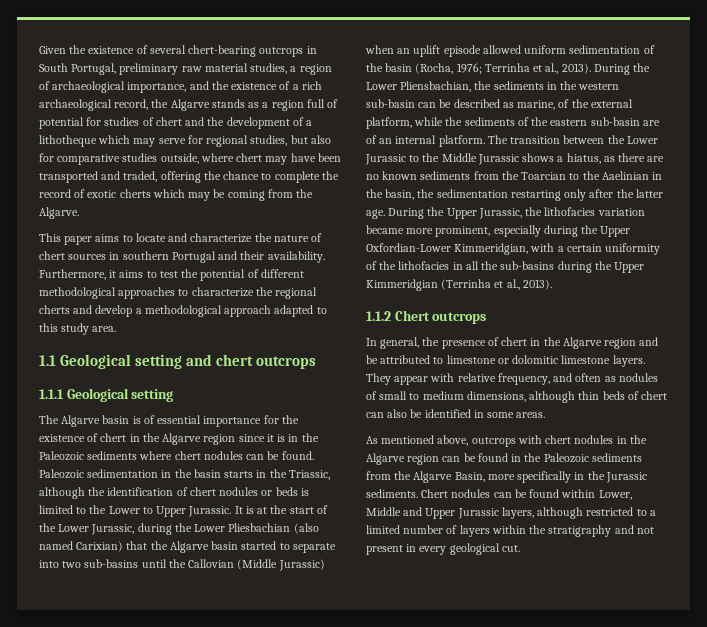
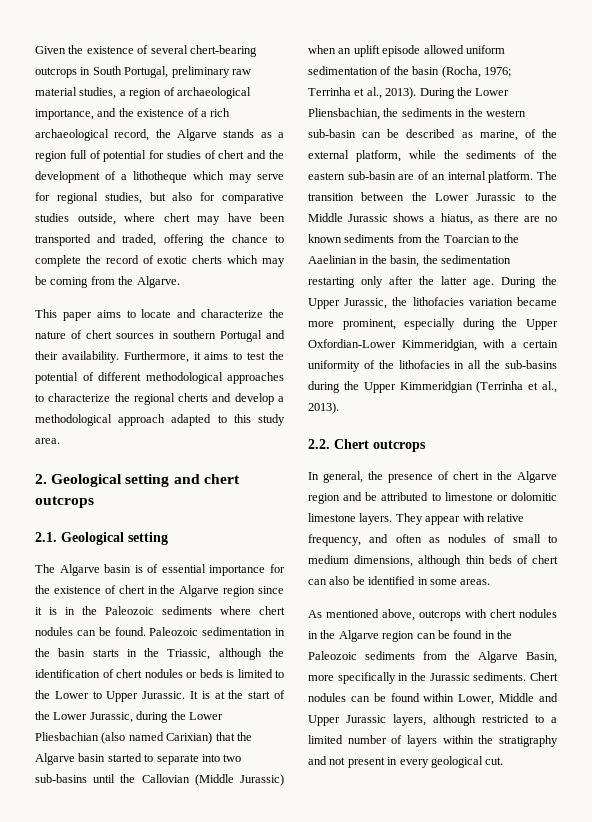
- 1.1 Geological setting and chert outcrops
+ 2. Geological setting and chert outcrops
- 1.1.1 Geological setting
+ 2.1. Geological setting
- 1.1.2 Chert outcrops
+ 2.2. Chert outcrops

